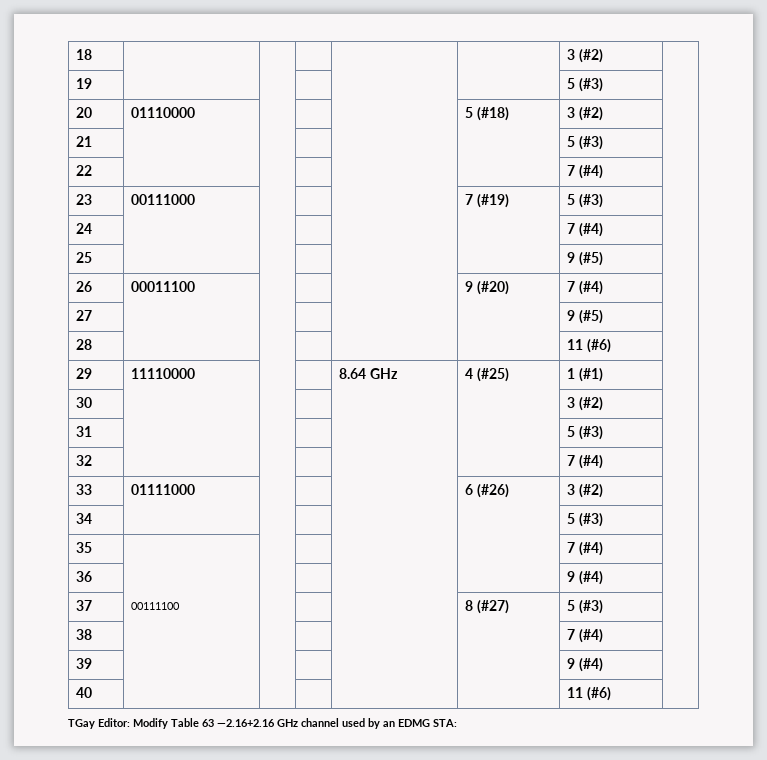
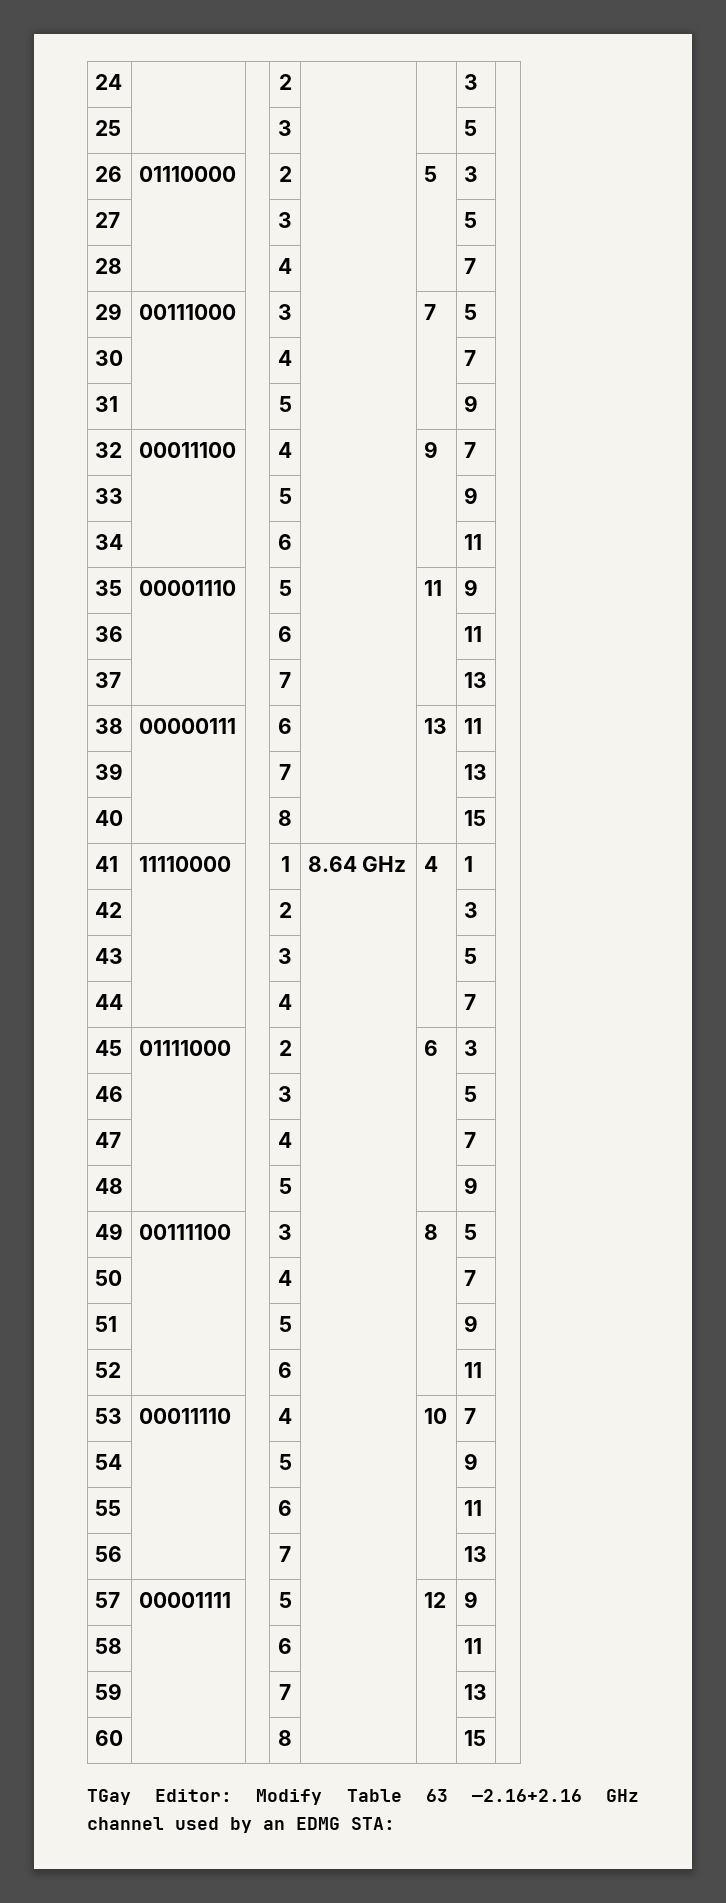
- 18 | | | | | | 3 (#2) |
- 19 | | | | | | 5 (#3) |
- 20 | 01110000 | | | | 5 (#18) | 3 (#2) |
- 21 | | | | | | 5 (#3) |
- 22 | | | | | | 7 (#4) |
- 23 | 00111000 | | | | 7 (#19) | 5 (#3) |
- 24 | | | | | | 7 (#4) |
+ 24 | | | 2 | | | 3 |
- 25 | | | | | | 9 (#5) |
+ 25 | | | 3 | | | 5 |
- 26 | 00011100 | | | | 9 (#20) | 7 (#4) |
+ 26 | 01110000 | | 2 | | 5 | 3 |
- 27 | | | | | | 9 (#5) |
+ 27 | | | 3 | | | 5 |
- 28 | | | | | | 11 (#6) |
+ 28 | | | 4 | | | 7 |
- 29 | 11110000 | | | 8.64 GHz | 4 (#25) | 1 (#1) |
+ 29 | 00111000 | | 3 | | 7 | 5 |
- 30 | | | | | | 3 (#2) |
+ 30 | | | 4 | | | 7 |
- 31 | | | | | | 5 (#3) |
- 32 | | | | | | 7 (#4) |
- 33 | 01111000 | | | | 6 (#26) | 3 (#2) |
+ 31 | | | 5 | | | 9 |
+ 32 | 00011100 | | 4 | | 9 | 7 |
+ 33 | | | 5 | | | 9 |
- 34 | | | | | | 5 (#3) |
+ 34 | | | 6 | | | 11 |
- 35 | | | | | | 7 (#4) |
+ 35 | 00001110 | | 5 | | 11 | 9 |
- 36 | | | | | | 9 (#4) |
+ 36 | | | 6 | | | 11 |
- 37 | 00111100 | | | | 8 (#27) | 5 (#3) |
- 38 | | | | | | 7 (#4) |
+ 37 | | | 7 | | | 13 |
+ 38 | 00000111 | | 6 | | 13 | 11 |
- 39 | | | | | | 9 (#4) |
+ 39 | | | 7 | | | 13 |
- 40 | | | | | | 11 (#6) |
+ 40 | | | 8 | | | 15 |
+ 41 | 11110000 | | 1 | 8.64 GHz | 4 | 1 |
+ 42 | | | 2 | | | 3 |
+ 43 | | | 3 | | | 5 |
+ 44 | | | 4 | | | 7 |
+ 45 | 01111000 | | 2 | | 6 | 3 |
+ 46 | | | 3 | | | 5 |
+ 47 | | | 4 | | | 7 |
+ 48 | | | 5 | | | 9 |
+ 49 | 00111100 | | 3 | | 8 | 5 |
+ 50 | | | 4 | | | 7 |
+ 51 | | | 5 | | | 9 |
+ 52 | | | 6 | | | 11 |
+ 53 | 00011110 | | 4 | | 10 | 7 |
+ 54 | | | 5 | | | 9 |
+ 55 | | | 6 | | | 11 |
+ 56 | | | 7 | | | 13 |
+ 57 | 00001111 | | 5 | | 12 | 9 |
+ 58 | | | 6 | | | 11 |
+ 59 | | | 7 | | | 13 |
+ 60 | | | 8 | | | 15 |

